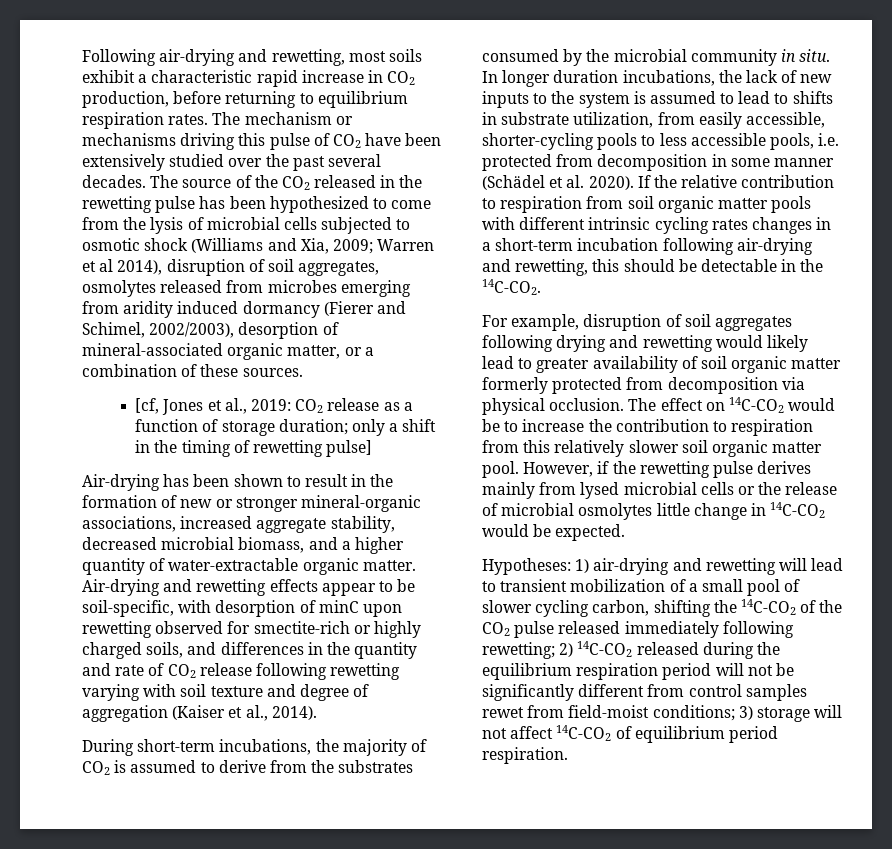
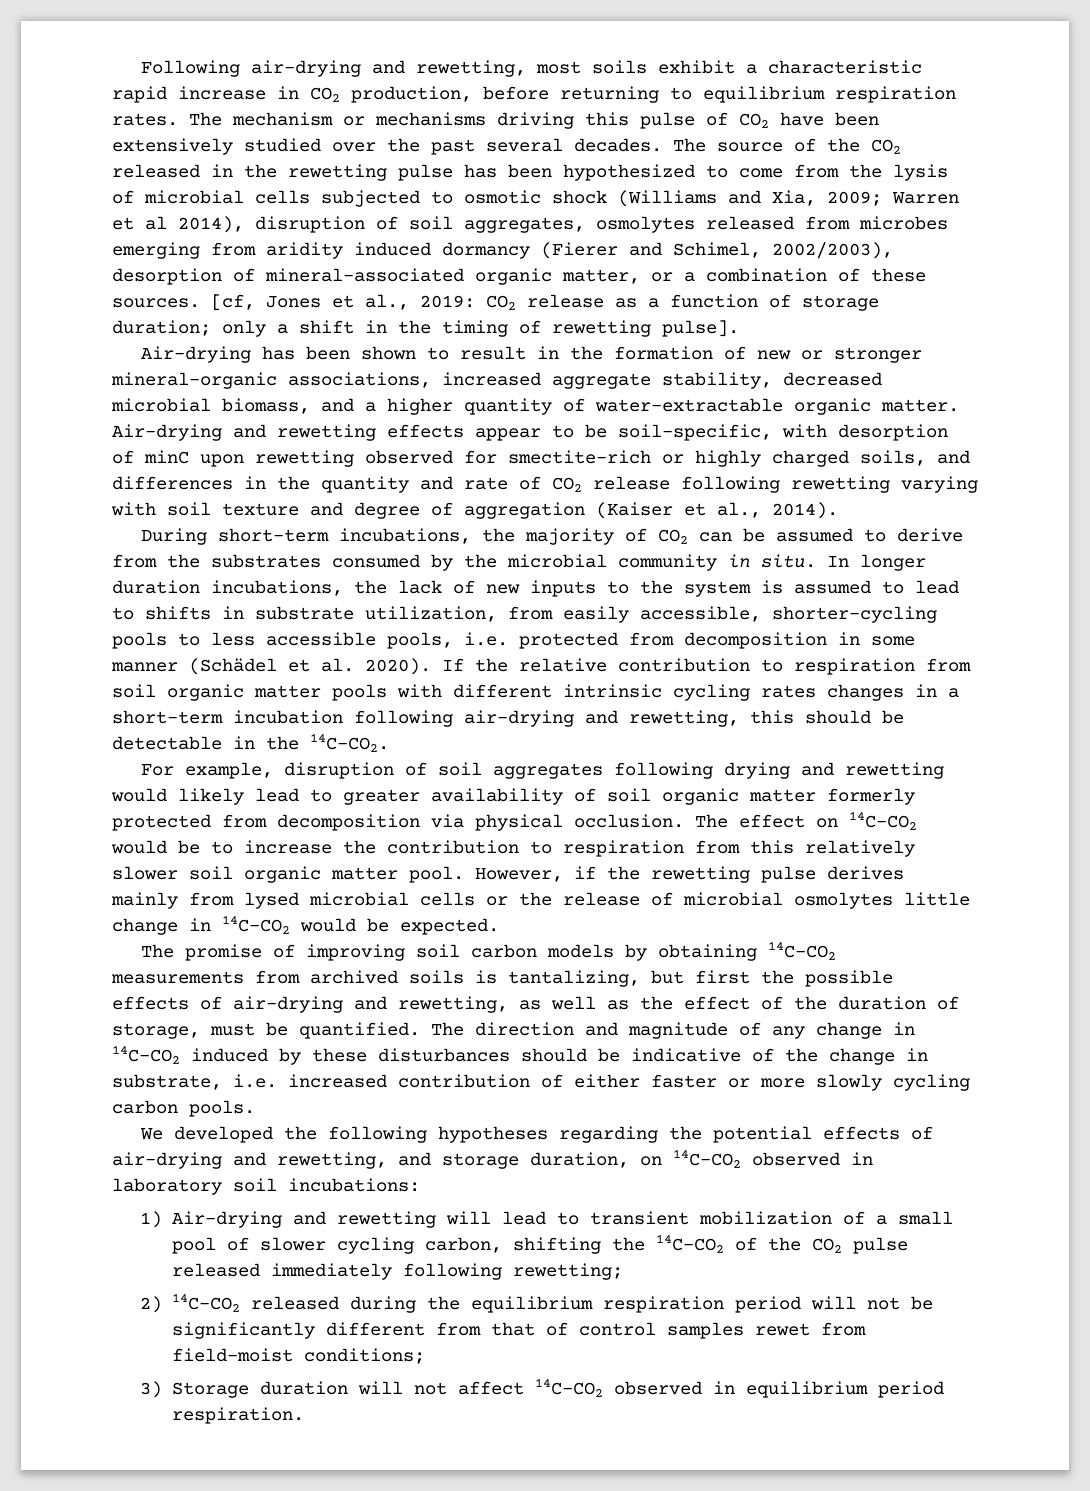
- Warren et al 2014), disruption of soil aggregates, osmolytes released from microbes emerging from aridity induced dormancy (Fierer and Schimel, 2002/2003), desorption of mineral-associated organic matter, or a combination of these sources.
- [cf, Jones et al., 2019:
+ Warren et al 2014), disruption of soil aggregates, osmolytes released from microbes emerging from aridity induced dormancy (Fierer and Schimel, 2002/2003), desorption of mineral-associated organic matter, or a combination of these sources. [cf, Jones et al., 2019:
- only a shift in the timing of rewetting pulse]
+ only a shift in the timing of rewetting pulse].
- During short-term incubations, the majority of CO2 is assumed to derive from the substrates consumed by the microbial community in situ.
+ During short-term incubations, the majority of CO2 can be assumed to derive from the substrates consumed by the microbial community in situ.
- Hypotheses: 1) air-drying and rewetting will lead to transient mobilization of a small pool of slower cycling carbon, shifting the 14C-CO2 of the CO2 pulse released immediately following rewetting; 2) 14C-CO2 released during the equilibrium respiration period will not be significantly different from control samples rewet from field-moist conditions; 3) storage will not affect 14C-CO2 of equilibrium period respiration.
+ The promise of improving soil carbon models by obtaining 14C-CO2 measurements from archived soils is tantalizing, but first the possible effects of air-drying and rewetting, as well as the effect of the duration of storage, must be quantified. The direction and magnitude of any change in 14C-CO2 induced by these disturbances should be indicative of the change in substrate, i.e. increased contribution of either faster or more slowly cycling carbon pools.
+ We developed the following hypotheses regarding the potential effects of air-drying and rewetting, and storage duration, on 14C-CO2 observed in laboratory soil incubations:
+ 1) Air-drying and rewetting will lead to transient mobilization of a small pool of slower cycling carbon, shifting the 14C-CO2 of the CO2 pulse released immediately following rewetting;
+ 2) 14C-CO2 released during the equilibrium respiration period will not be significantly different from that of control samples rewet from field-moist conditions;
+ 3) Storage duration will not affect 14C-CO2 observed in equilibrium period respiration.

